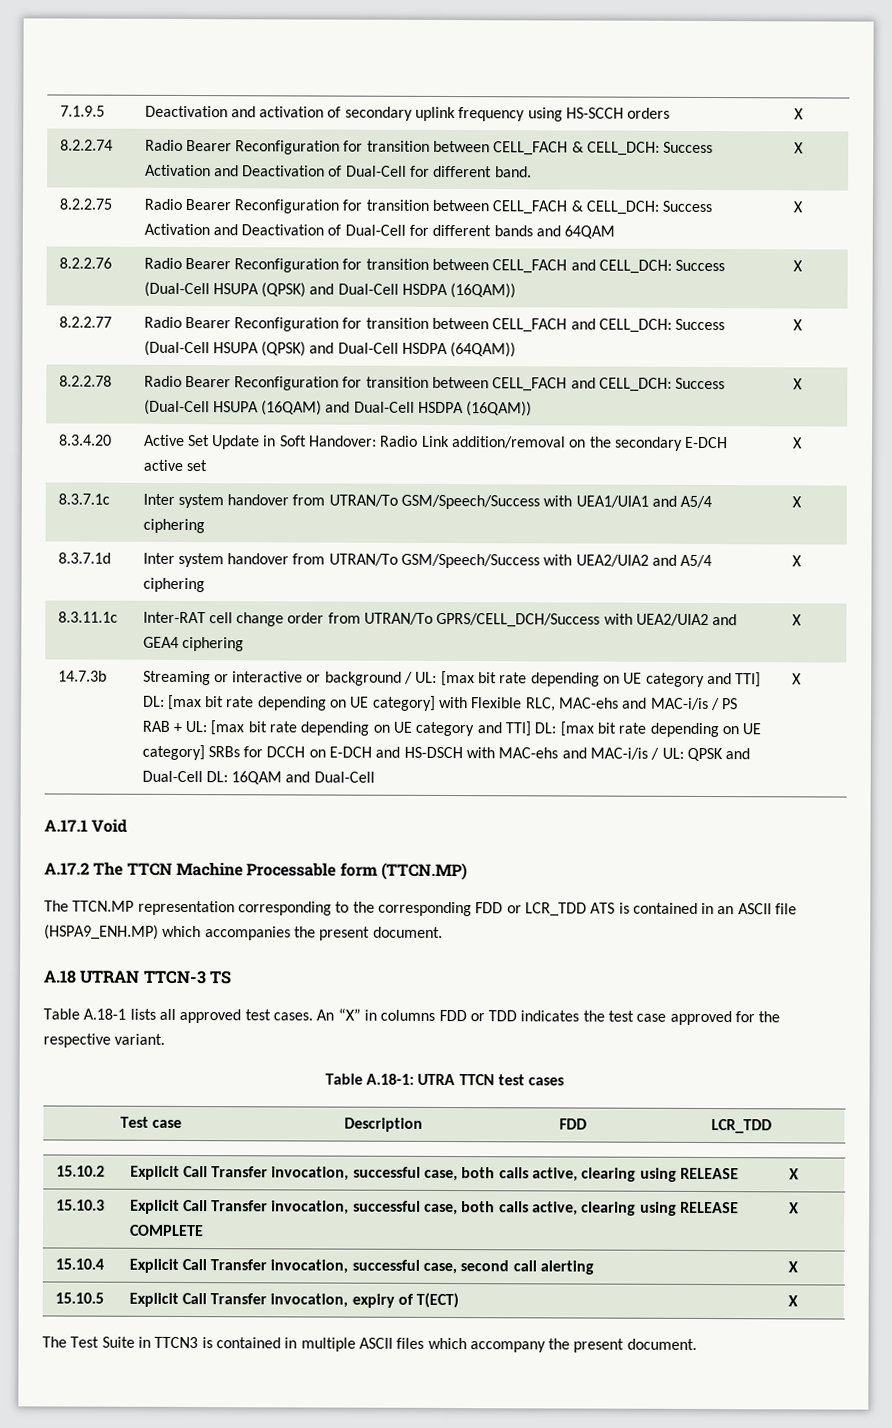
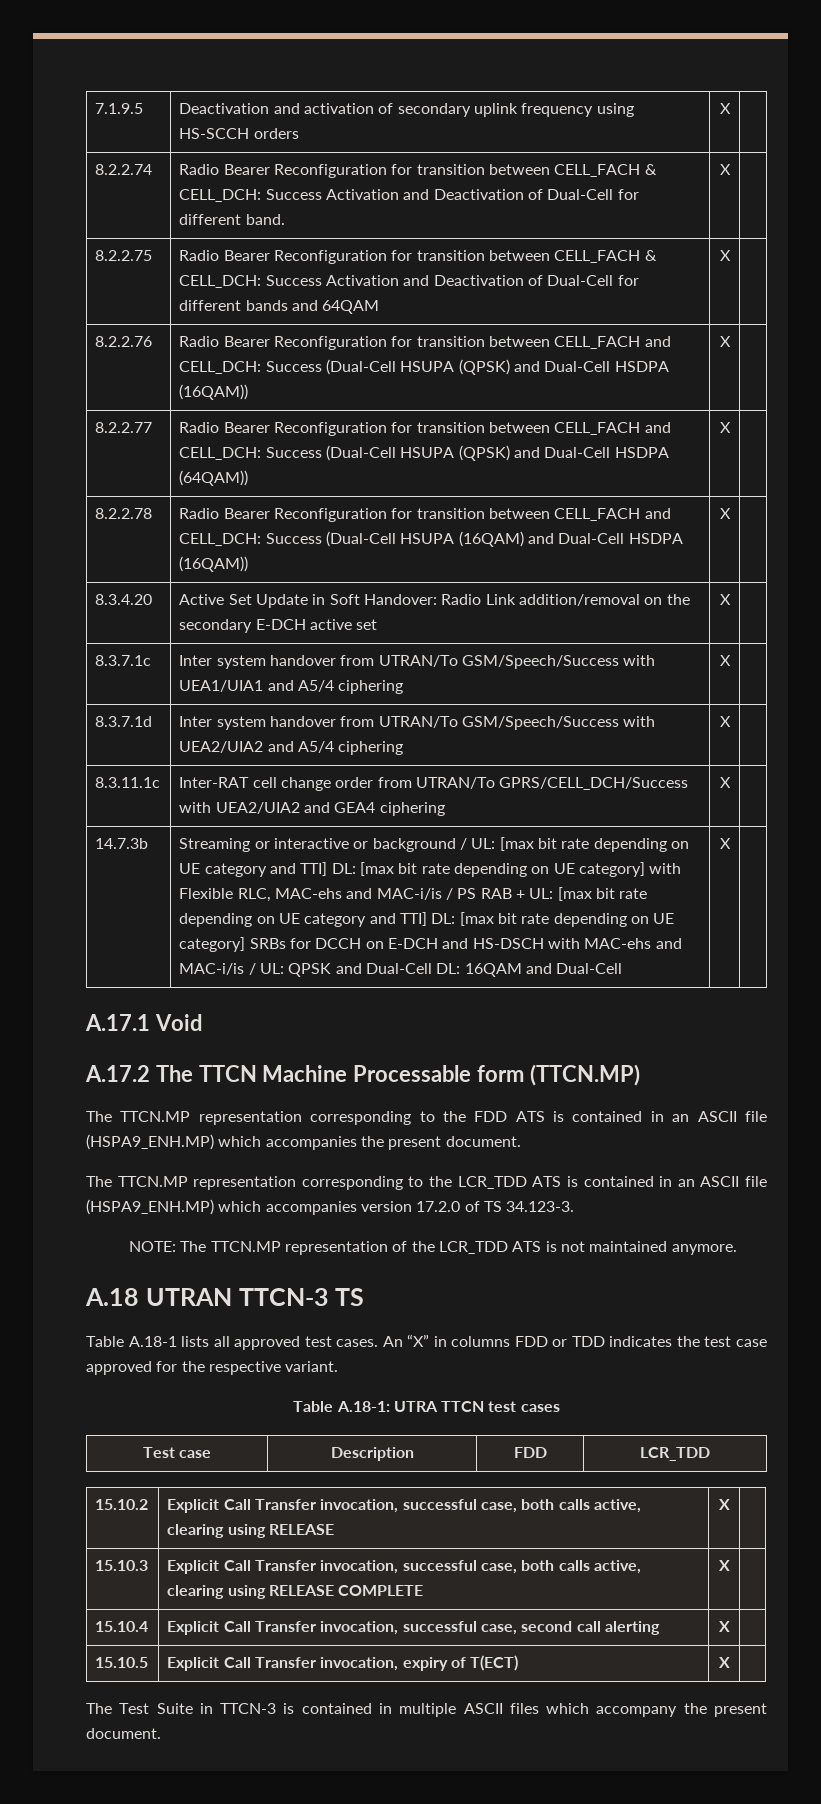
- The TTCN.MP representation corresponding to the corresponding FDD or LCR_TDD ATS is contained in an ASCII file (HSPA9_ENH.MP) which accompanies the present document.
+ The TTCN.MP representation corresponding to the FDD ATS is contained in an ASCII file (HSPA9_ENH.MP) which accompanies the present document.
+ The TTCN.MP representation corresponding to the LCR_TDD ATS is contained in an ASCII file (HSPA9_ENH.MP) which accompanies version 17.2.0 of TS 34.123-3.
+ NOTE: The TTCN.MP representation of the LCR_TDD ATS is not maintained anymore.
- The Test Suite in TTCN3 is contained in multiple ASCII files which accompany the present document.
+ The Test Suite in TTCN-3 is contained in multiple ASCII files which accompany the present document.

